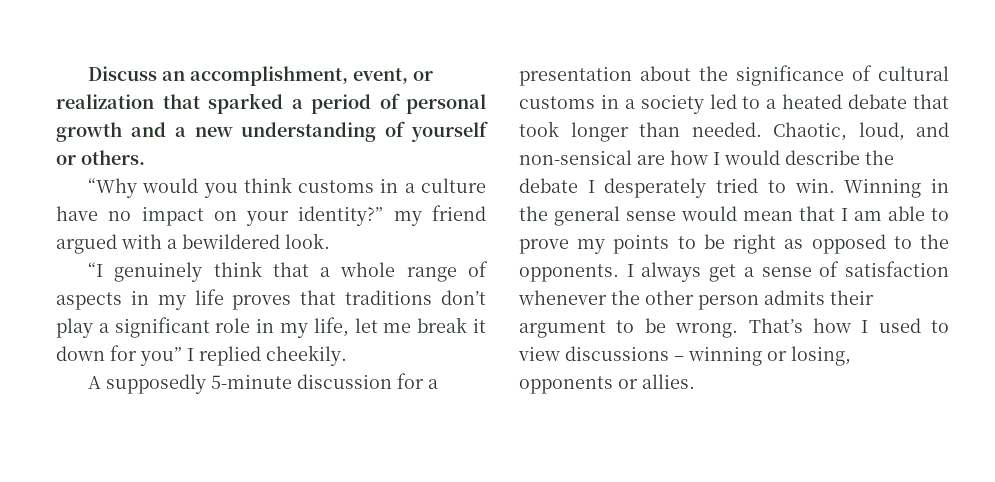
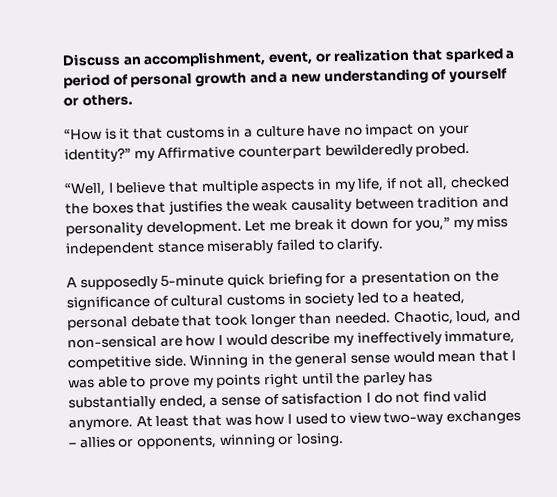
- “Why would you think customs in a culture have no impact on your identity?” my friend argued with a bewildered look.
- “I genuinely think that a whole range of aspects in my life proves that traditions don’t play a significant role in my life, let me break it down for you” I replied cheekily.
+ “How is it that customs in a culture have no impact on your identity?” my Affirmative counterpart bewilderedly probed.
+ “Well, I believe that multiple aspects in my life, if not all, checked the boxes that justifies the weak causality between tradition and personality development. Let me break it down for you,” my miss independent stance miserably failed to clarify.
- A supposedly 5-minute discussion for a presentation about the significance of cultural customs in a society led to a heated debate that took longer than needed.
+ A supposedly 5-minute quick briefing for a presentation on the significance of cultural customs in society led to a heated, personal debate that took longer than needed.
- Chaotic, loud, and non-sensical are how I would describe the debate I desperately tried to win.
+ Chaotic, loud, and non-sensical are how I would describe my ineffectively immature, competitive side.
- Winning in the general sense would mean that I am able to prove my points to be right as opposed to the opponents. I always get a sense of satisfaction whenever the other person admits their argument to be wrong. That’s how I used to view discussions – winning or losing, opponents or allies.
+ Winning in the general sense would mean that I was able to prove my points right until the parley has substantially ended, a sense of satisfaction I do not find valid anymore. At least that was how I used to view two-way exchanges – allies or opponents, winning or losing.

